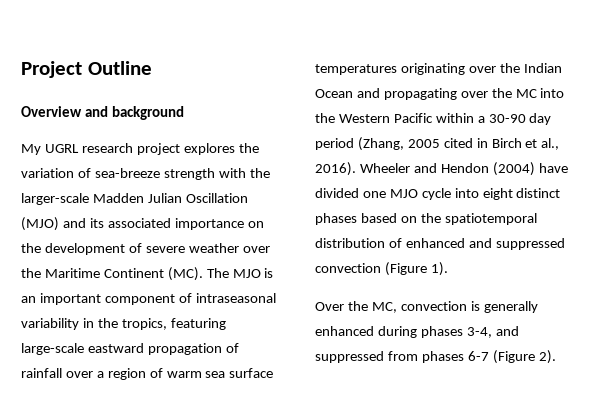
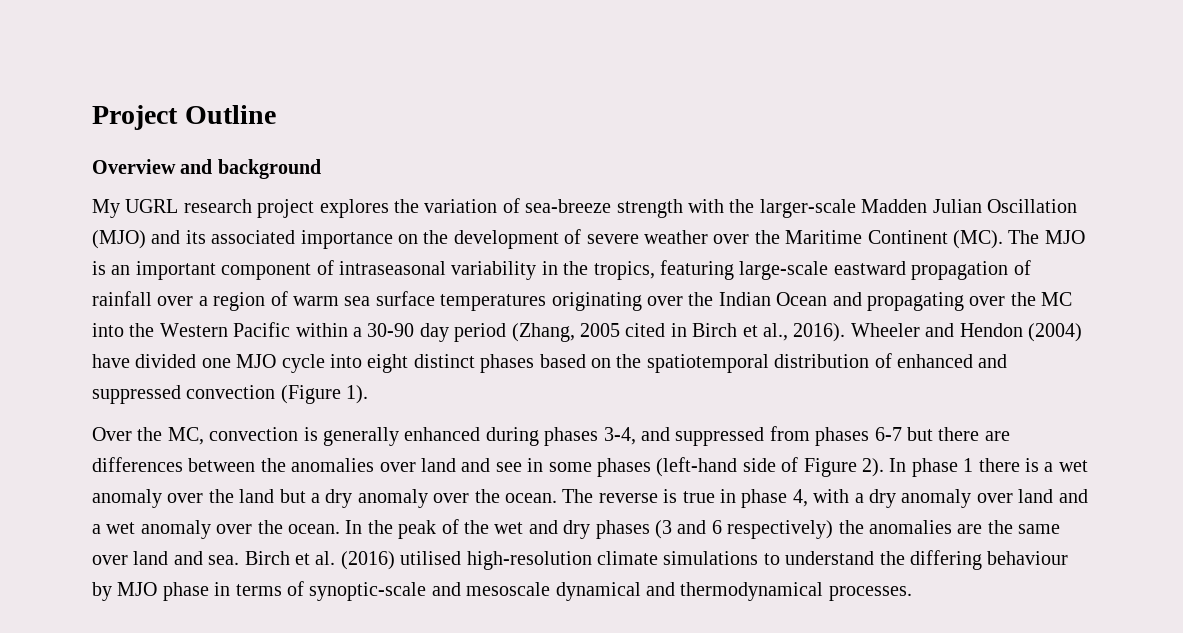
- Over the MC, convection is generally enhanced during phases 3-4, and suppressed from phases 6-7 (Figure 2).
+ Over the MC, convection is generally enhanced during phases 3-4, and suppressed from phases 6-7 but there are differences between the anomalies over land and see in some phases (left-hand side of Figure 2). In phase 1 there is a wet anomaly over the land but a dry anomaly over the ocean. The reverse is true in phase 4, with a dry anomaly over land and a wet anomaly over the ocean. In the peak of the wet and dry phases (3 and 6 respectively) the anomalies are the same over land and sea. Birch et al. (2016) utilised high-resolution climate simulations to understand the differing behaviour by MJO phase in terms of synoptic-scale and mesoscale dynamical and thermodynamical processes.

